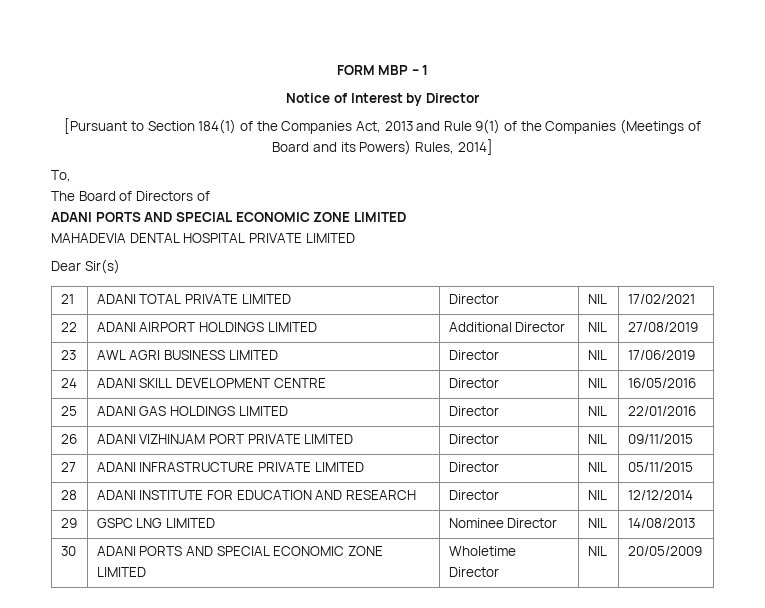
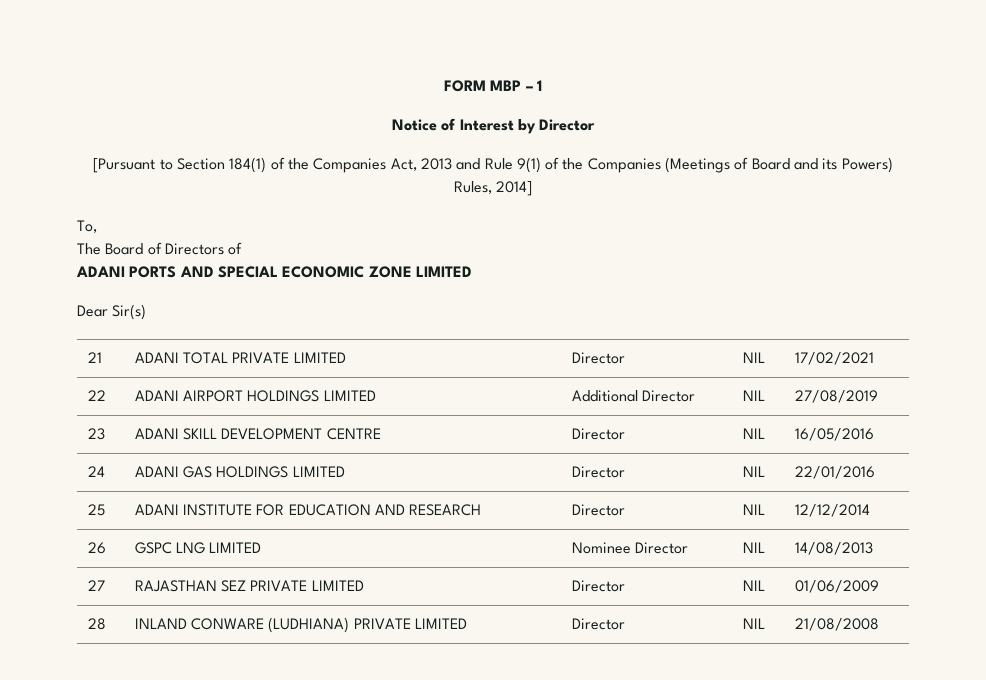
- MAHADEVIA DENTAL HOSPITAL PRIVATE LIMITED
- 23 | AWL AGRI BUSINESS LIMITED | Director | NIL | 17/06/2019
- 24 | ADANI SKILL DEVELOPMENT CENTRE | Director | NIL | 16/05/2016
+ 23 | ADANI SKILL DEVELOPMENT CENTRE | Director | NIL | 16/05/2016
- 25 | ADANI GAS HOLDINGS LIMITED | Director | NIL | 22/01/2016
+ 24 | ADANI GAS HOLDINGS LIMITED | Director | NIL | 22/01/2016
- 26 | ADANI VIZHINJAM PORT PRIVATE LIMITED | Director | NIL | 09/11/2015
- 27 | ADANI INFRASTRUCTURE PRIVATE LIMITED | Director | NIL | 05/11/2015
- 28 | ADANI INSTITUTE FOR EDUCATION AND RESEARCH | Director | NIL | 12/12/2014
+ 25 | ADANI INSTITUTE FOR EDUCATION AND RESEARCH | Director | NIL | 12/12/2014
- 29 | GSPC LNG LIMITED | Nominee Director | NIL | 14/08/2013
+ 26 | GSPC LNG LIMITED | Nominee Director | NIL | 14/08/2013
- 30 | ADANI PORTS AND SPECIAL ECONOMIC ZONE LIMITED | Wholetime Director | NIL | 20/05/2009
+ 27 | RAJASTHAN SEZ PRIVATE LIMITED | Director | NIL | 01/06/2009
+ 28 | INLAND CONWARE (LUDHIANA) PRIVATE LIMITED | Director | NIL | 21/08/2008

